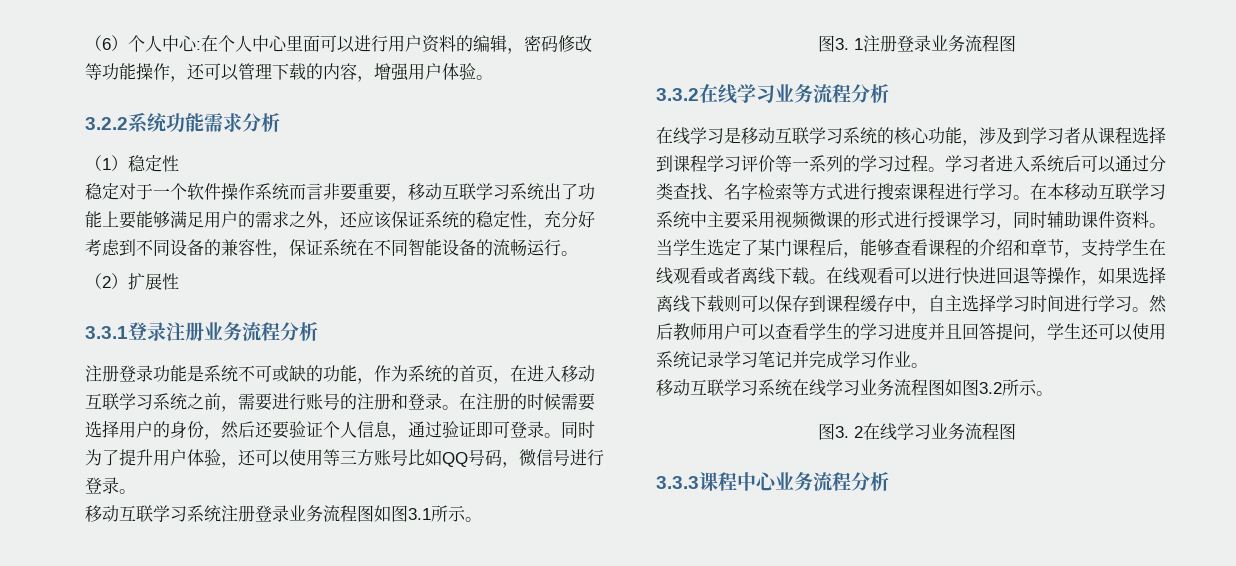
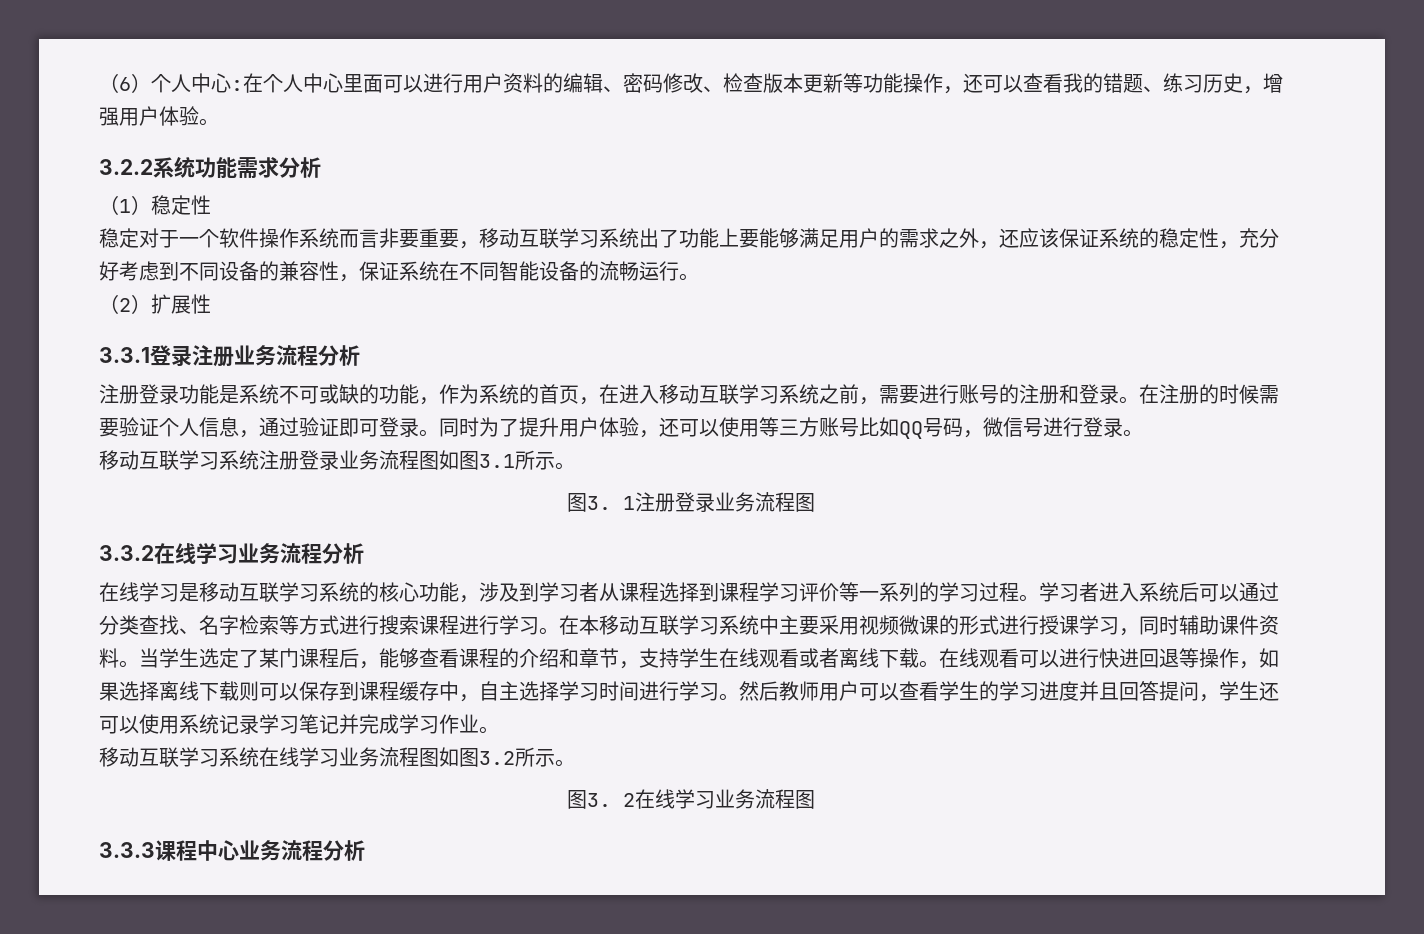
- （6）个人中心:在个人中心里面可以进行用户资料的编辑，密码修改等功能操作，还可以管理下载的内容，增强用户体验。
+ （6）个人中心:在个人中心里面可以进行用户资料的编辑、密码修改、检查版本更新等功能操作，还可以查看我的错题、练习历史，增强用户体验。
- 在注册的时候需要选择用户的身份，然后还要验证个人信息，通过验证即可登录。
+ 在注册的时候需要验证个人信息，通过验证即可登录。

